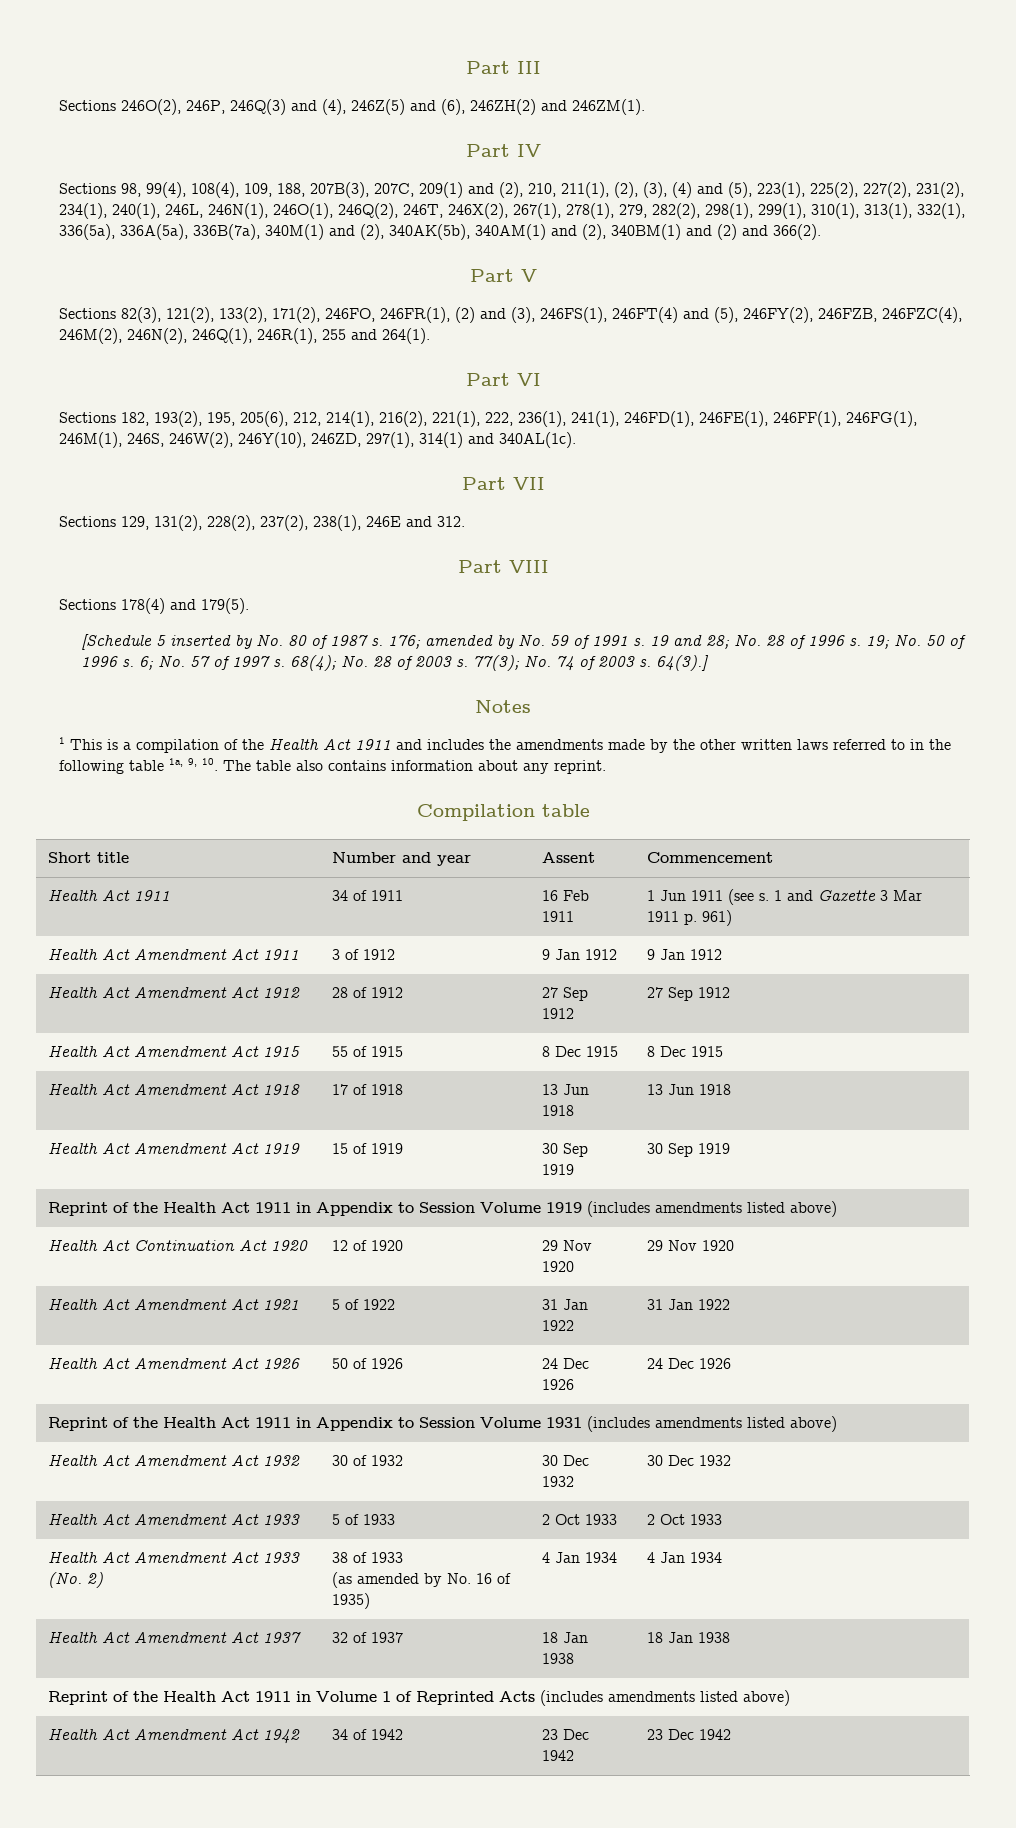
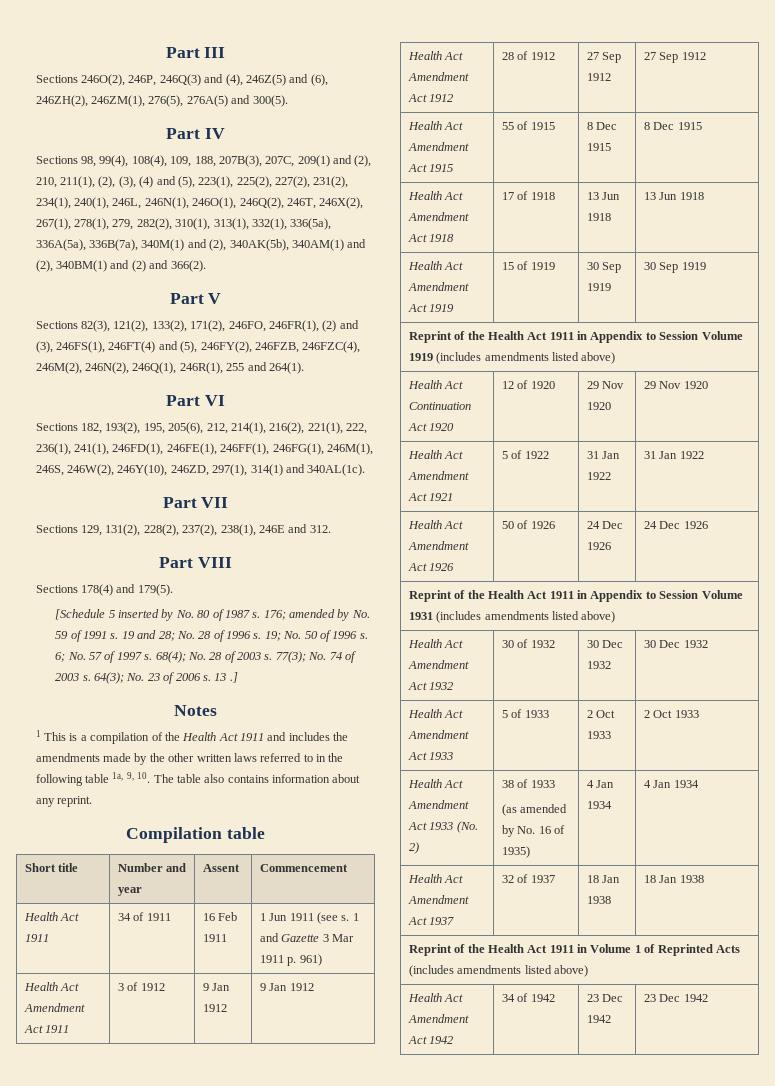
- Sections 246O(2), 246P, 246Q(3) and (4), 246Z(5) and (6), 246ZH(2) and 246ZM(1).
+ Sections 246O(2), 246P, 246Q(3) and (4), 246Z(5) and (6), 246ZH(2), 246ZM(1), 276(5), 276A(5) and 300(5).
- Sections 98, 99(4), 108(4), 109, 188, 207B(3), 207C, 209(1) and (2), 210, 211(1), (2), (3), (4) and (5), 223(1), 225(2), 227(2), 231(2), 234(1), 240(1), 246L, 246N(1), 246O(1), 246Q(2), 246T, 246X(2), 267(1), 278(1), 279, 282(2), 298(1), 299(1), 310(1), 313(1), 332(1), 336(5a), 336A(5a), 336B(7a), 340M(1) and (2), 340AK(5b), 340AM(1) and (2), 340BM(1) and (2) and 366(2).
+ Sections 98, 99(4), 108(4), 109, 188, 207B(3), 207C, 209(1) and (2), 210, 211(1), (2), (3), (4) and (5), 223(1), 225(2), 227(2), 231(2), 234(1), 240(1), 246L, 246N(1), 246O(1), 246Q(2), 246T, 246X(2), 267(1), 278(1), 279, 282(2), 310(1), 313(1), 332(1), 336(5a), 336A(5a), 336B(7a), 340M(1) and (2), 340AK(5b), 340AM(1) and (2), 340BM(1) and (2) and 366(2).
- 64(3).]
+ 64(3); No. 23 of 2006 s. 13 .]

